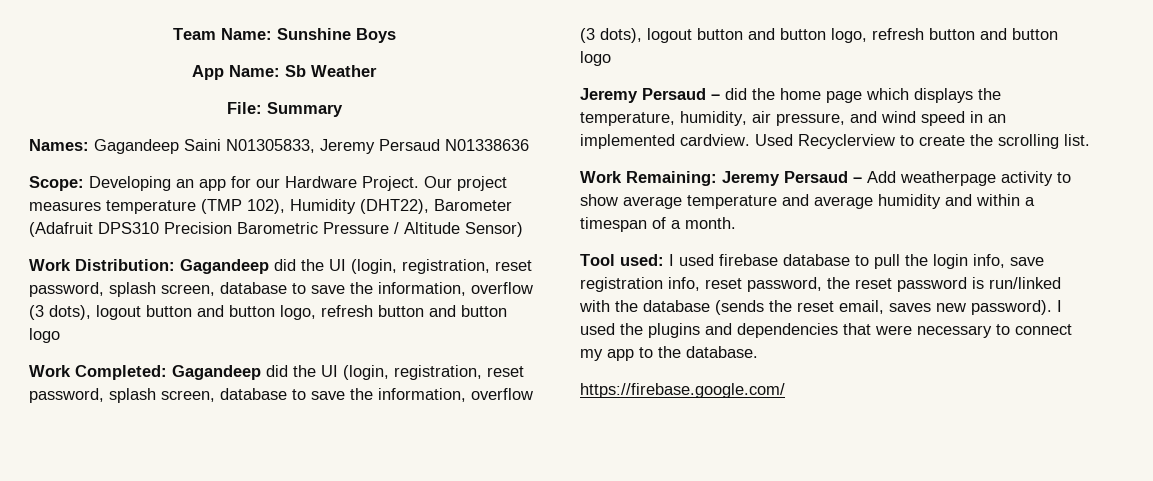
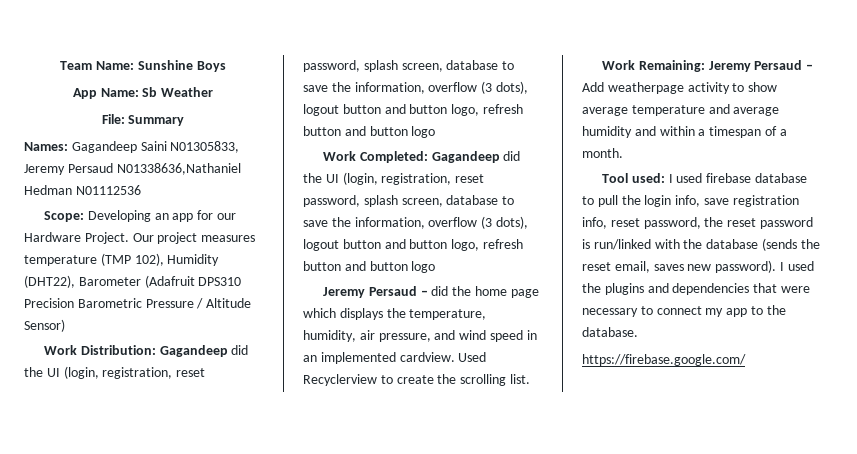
- Names: Gagandeep Saini N01305833, Jeremy Persaud N01338636
+ Names: Gagandeep Saini N01305833, Jeremy Persaud N01338636,Nathaniel Hedman N01112536

